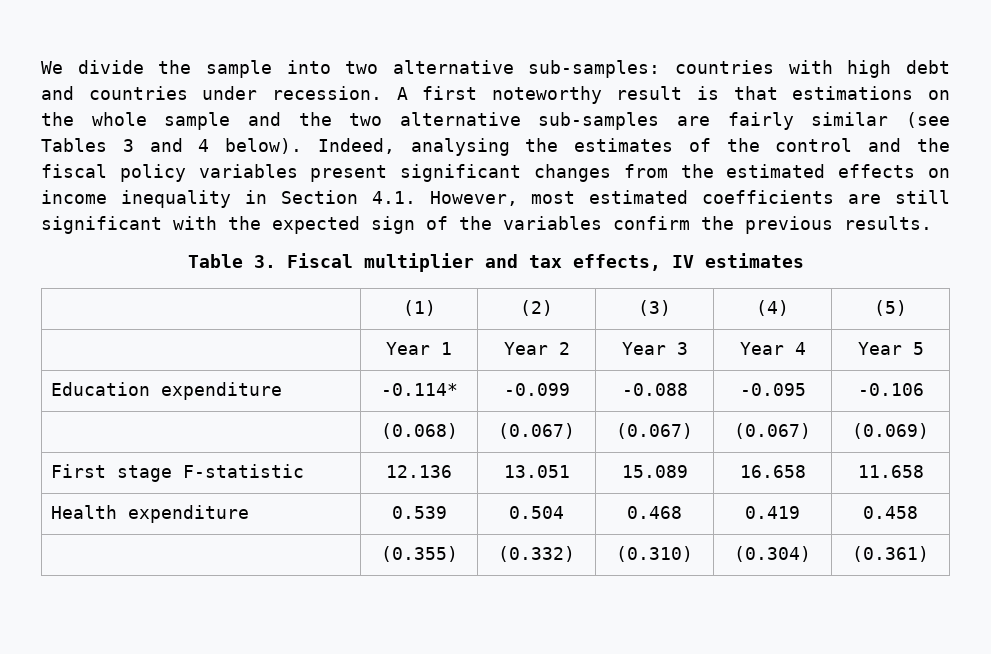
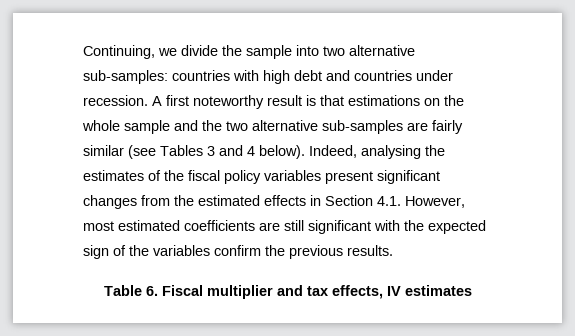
- We divide the sample into two alternative sub-samples: countries with high debt and countries under recession.
+ Continuing, we divide the sample into two alternative sub-samples: countries with high debt and countries under recession.
- Indeed, analysing the estimates of the control and the fiscal policy variables present significant changes from the estimated effects on income inequality in Section 4.1. However, most estimated coefficients are still significant with the expected sign of the variables confirm the previous results.
+ Indeed, analysing the estimates of the fiscal policy variables present significant changes from the estimated effects in Section 4.1. However, most estimated coefficients are still significant with the expected sign of the variables confirm the previous results.
- Table 3. Fiscal multiplier and tax effects, IV estimates
+ Table 6. Fiscal multiplier and tax effects, IV estimates
- | (1) | (2) | (3) | (4) | (5)
- | Year 1 | Year 2 | Year 3 | Year 4 | Year 5
- Education expenditure | -0.114* | -0.099 | -0.088 | -0.095 | -0.106
- | (0.068) | (0.067) | (0.067) | (0.067) | (0.069)
- First stage F-statistic | 12.136 | 13.051 | 15.089 | 16.658 | 11.658
- Health expenditure | 0.539 | 0.504 | 0.468 | 0.419 | 0.458
- | (0.355) | (0.332) | (0.310) | (0.304) | (0.361)

